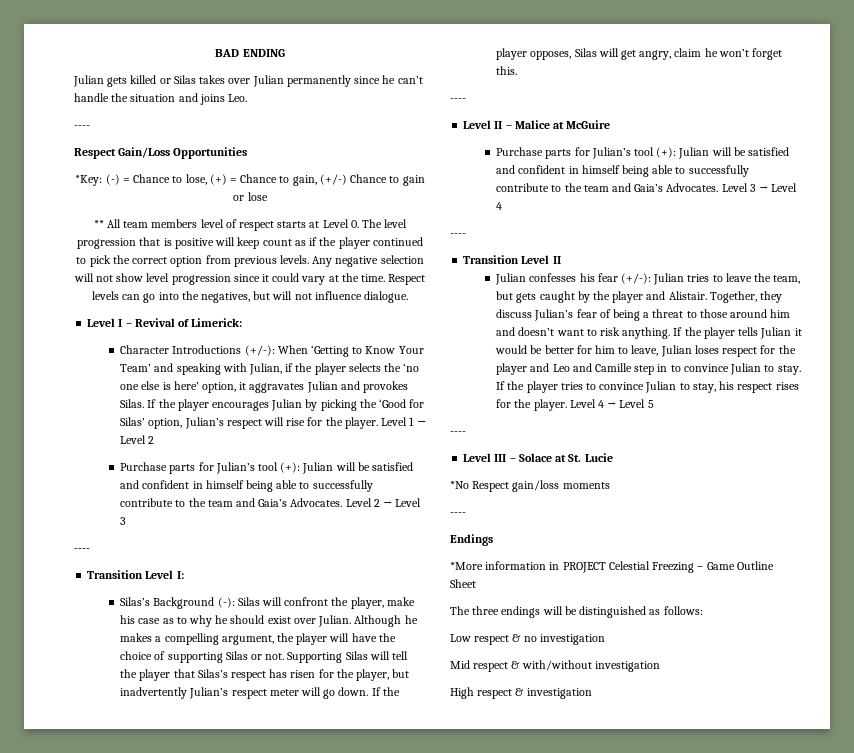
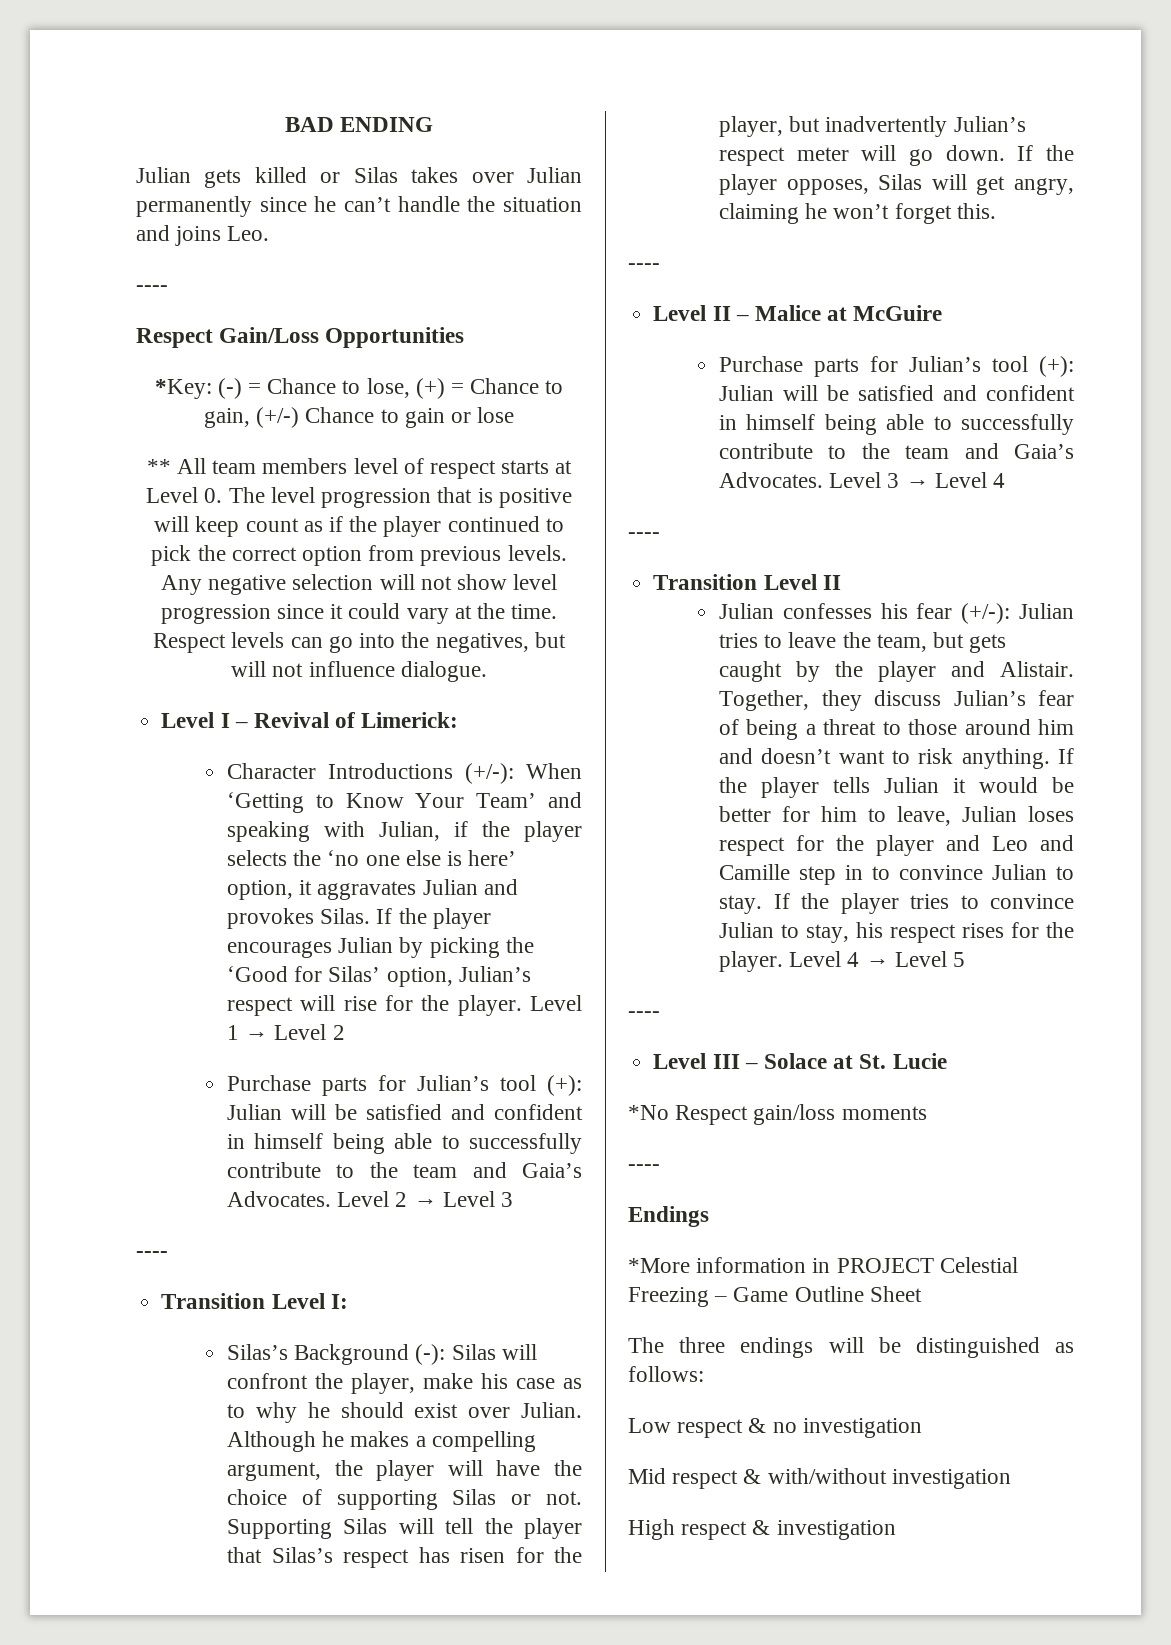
- If the player opposes, Silas will get angry, claim he won’t forget this.
+ If the player opposes, Silas will get angry, claiming he won’t forget this.

